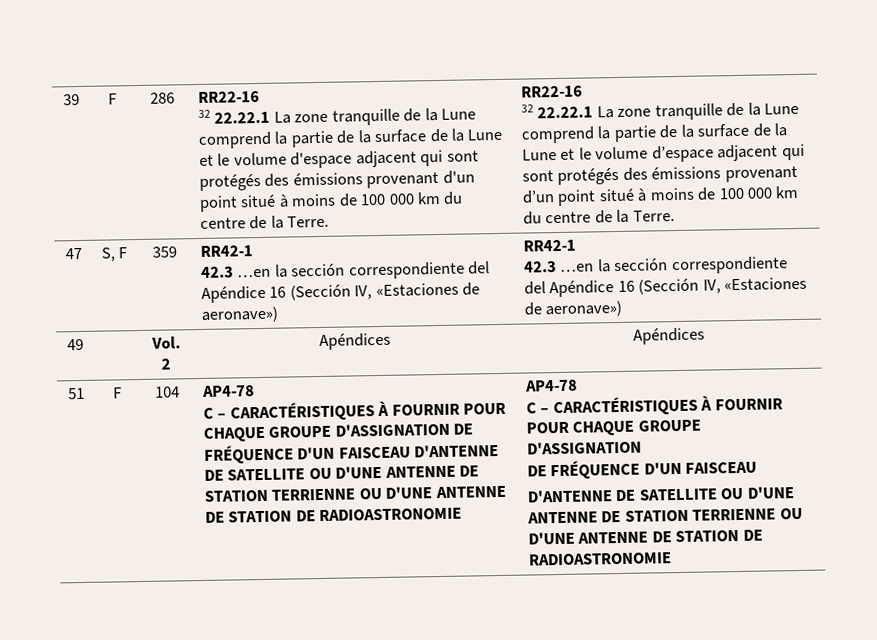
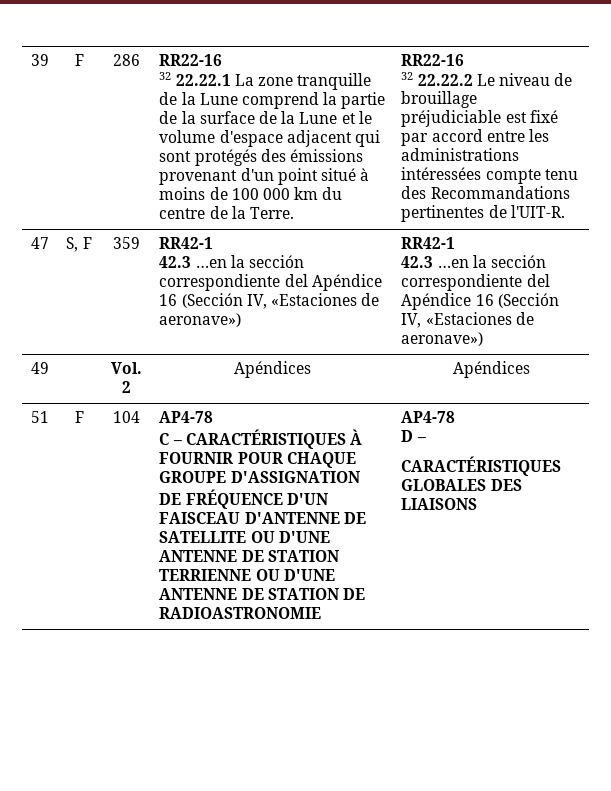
  32 22.22.1 La zone tranquille de la Lune comprend la partie de la surface de la Lune et le volume d'espace adjacent qui sont protégés des émissions provenant d'un point situé à moins de 100 000 km du centre de la Terre. | RR22-16
- 32 22.22.1 La zone tranquille de la Lune comprend la partie de la surface de la Lune et le volume d’espace adjacent qui sont protégés des émissions provenant d’un point situé à moins de 100 000 km du centre de la Terre.
+ 32 22.22.2 Le niveau de brouillage préjudiciable est fixé par accord entre les administrations intéressées compte tenu des Recommandations pertinentes de l'UIT-R.
  C – CARACTÉRISTIQUES À FOURNIR POUR CHAQUE GROUPE D'ASSIGNATION DE FRÉQUENCE D'UN FAISCEAU D'ANTENNE DE SATELLITE OU D'UNE ANTENNE DE STATION TERRIENNE OU D'UNE ANTENNE DE STATION DE RADIOASTRONOMIE | AP4-78
- C – CARACTÉRISTIQUES À FOURNIR POUR CHAQUE GROUPE D'ASSIGNATION
- DE FRÉQUENCE D'UN FAISCEAU
- D'ANTENNE DE SATELLITE OU D'UNE ANTENNE DE STATION TERRIENNE OU D'UNE ANTENNE DE STATION DE RADIOASTRONOMIE
+ D –
+ CARACTÉRISTIQUES GLOBALES DES LIAISONS

